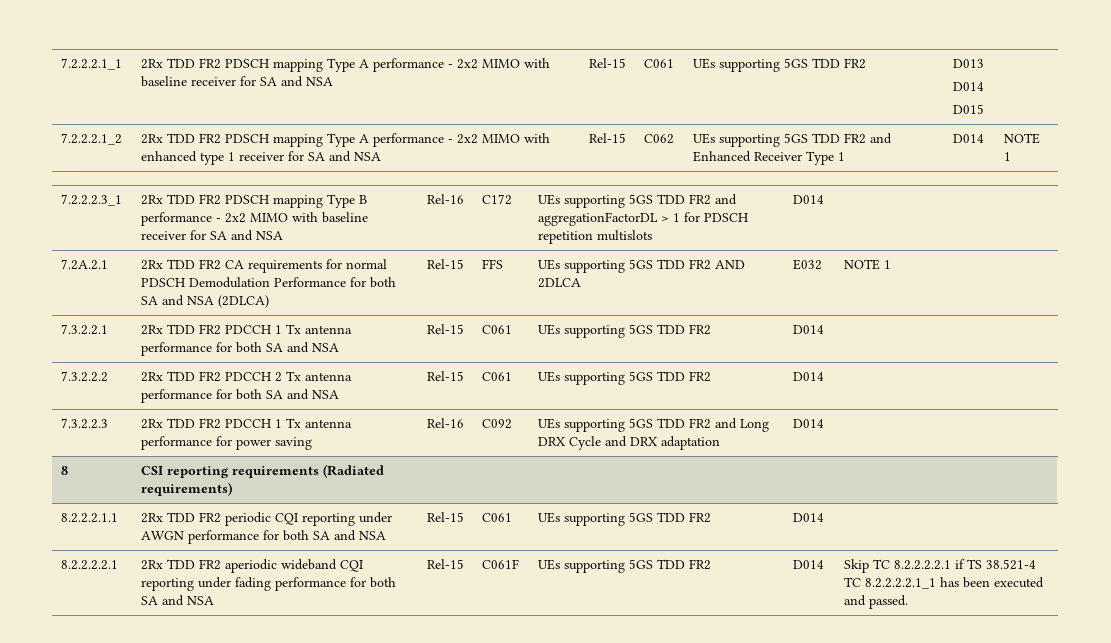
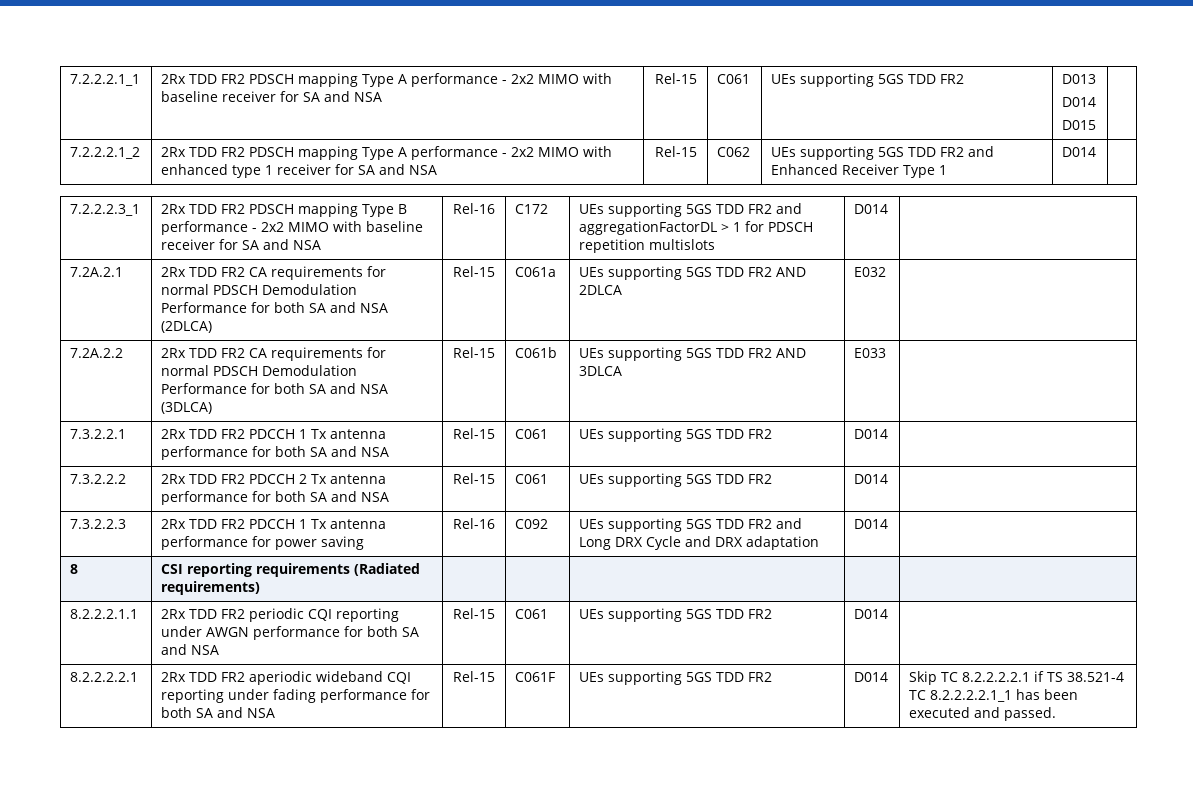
- 7.2.2.2.1_2 | 2Rx TDD FR2 PDSCH mapping Type A performance - 2x2 MIMO with enhanced type 1 receiver for SA and NSA | Rel-15 | C062 | UEs supporting 5GS TDD FR2 and Enhanced Receiver Type 1 | D014 | NOTE 1
+ 7.2.2.2.1_2 | 2Rx TDD FR2 PDSCH mapping Type A performance - 2x2 MIMO with enhanced type 1 receiver for SA and NSA | Rel-15 | C062 | UEs supporting 5GS TDD FR2 and Enhanced Receiver Type 1 | D014 |
- 7.2A.2.1 | 2Rx TDD FR2 CA requirements for normal PDSCH Demodulation Performance for both SA and NSA (2DLCA) | Rel-15 | FFS | UEs supporting 5GS TDD FR2 AND 2DLCA | E032 | NOTE 1
+ 7.2A.2.1 | 2Rx TDD FR2 CA requirements for normal PDSCH Demodulation Performance for both SA and NSA (2DLCA) | Rel-15 | C061a | UEs supporting 5GS TDD FR2 AND 2DLCA | E032 |
+ 7.2A.2.2 | 2Rx TDD FR2 CA requirements for normal PDSCH Demodulation Performance for both SA and NSA (3DLCA) | Rel-15 | C061b | UEs supporting 5GS TDD FR2 AND 3DLCA | E033 |

